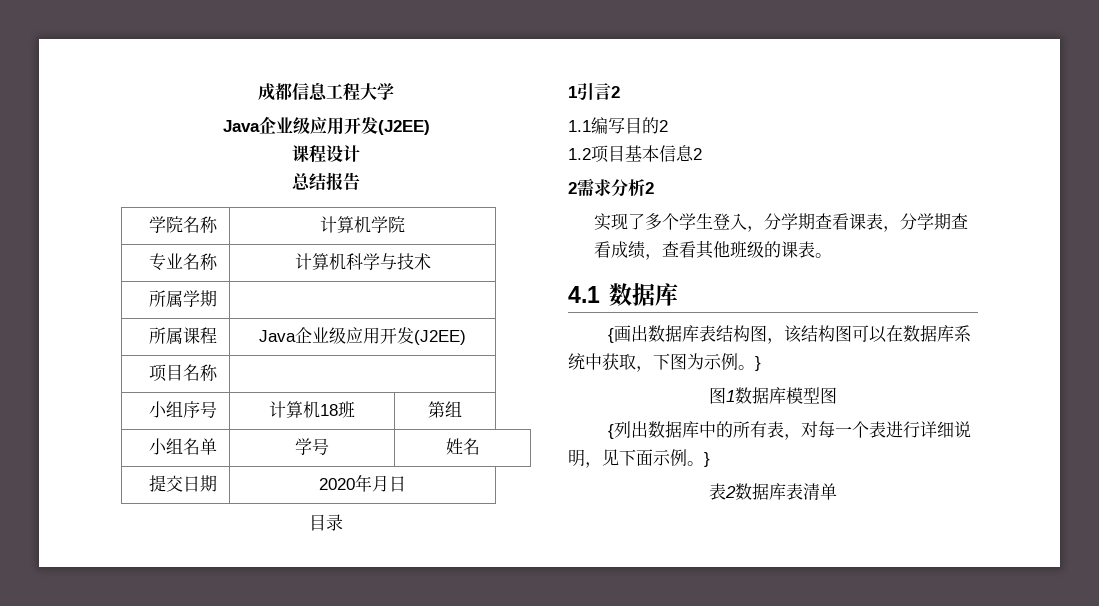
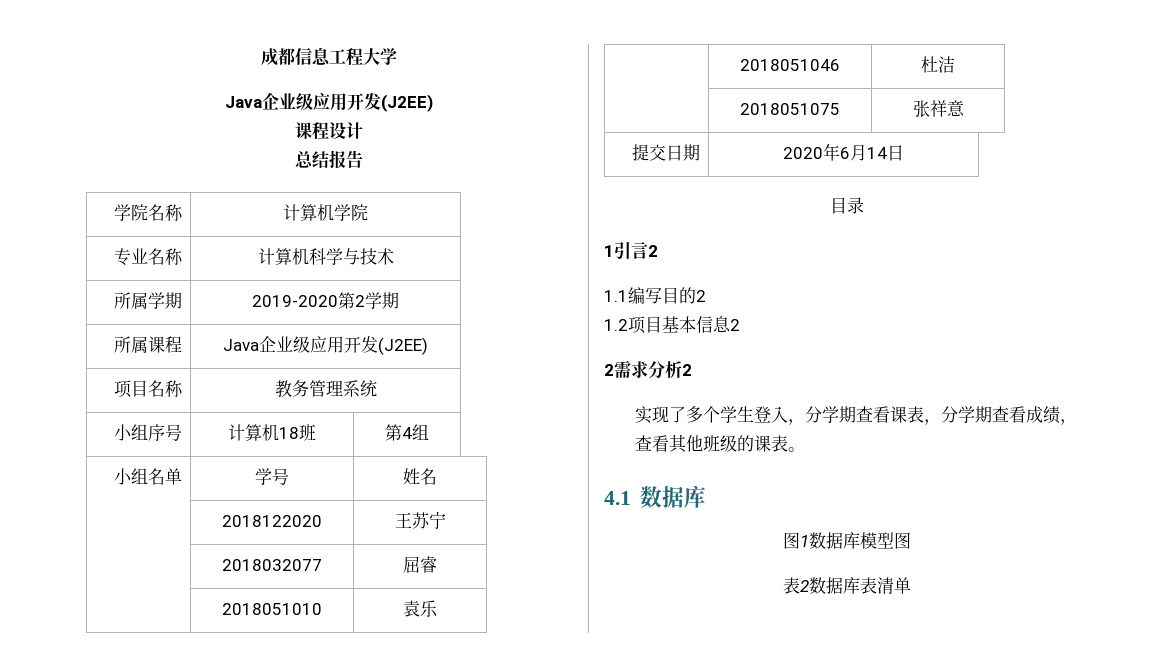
- 所属学期 |
+ 所属学期 | 2019-2020第2学期
- 项目名称 |
+ 项目名称 | 教务管理系统
- 小组序号 | 计算机18班 | 第组
+ 小组序号 | 计算机18班 | 第4组
+ | 2018122020 | 王苏宁
+ | 2018032077 | 屈睿
+ | 2018051010 | 袁乐
+ | 2018051046 | 杜洁
+ | 2018051075 | 张祥意
- 提交日期 | 2020年月日
+ 提交日期 | 2020年6月14日
- {画出数据库表结构图，该结构图可以在数据库系统中获取，下图为示例。}
- {列出数据库中的所有表，对每一个表进行详细说明，见下面示例。}

